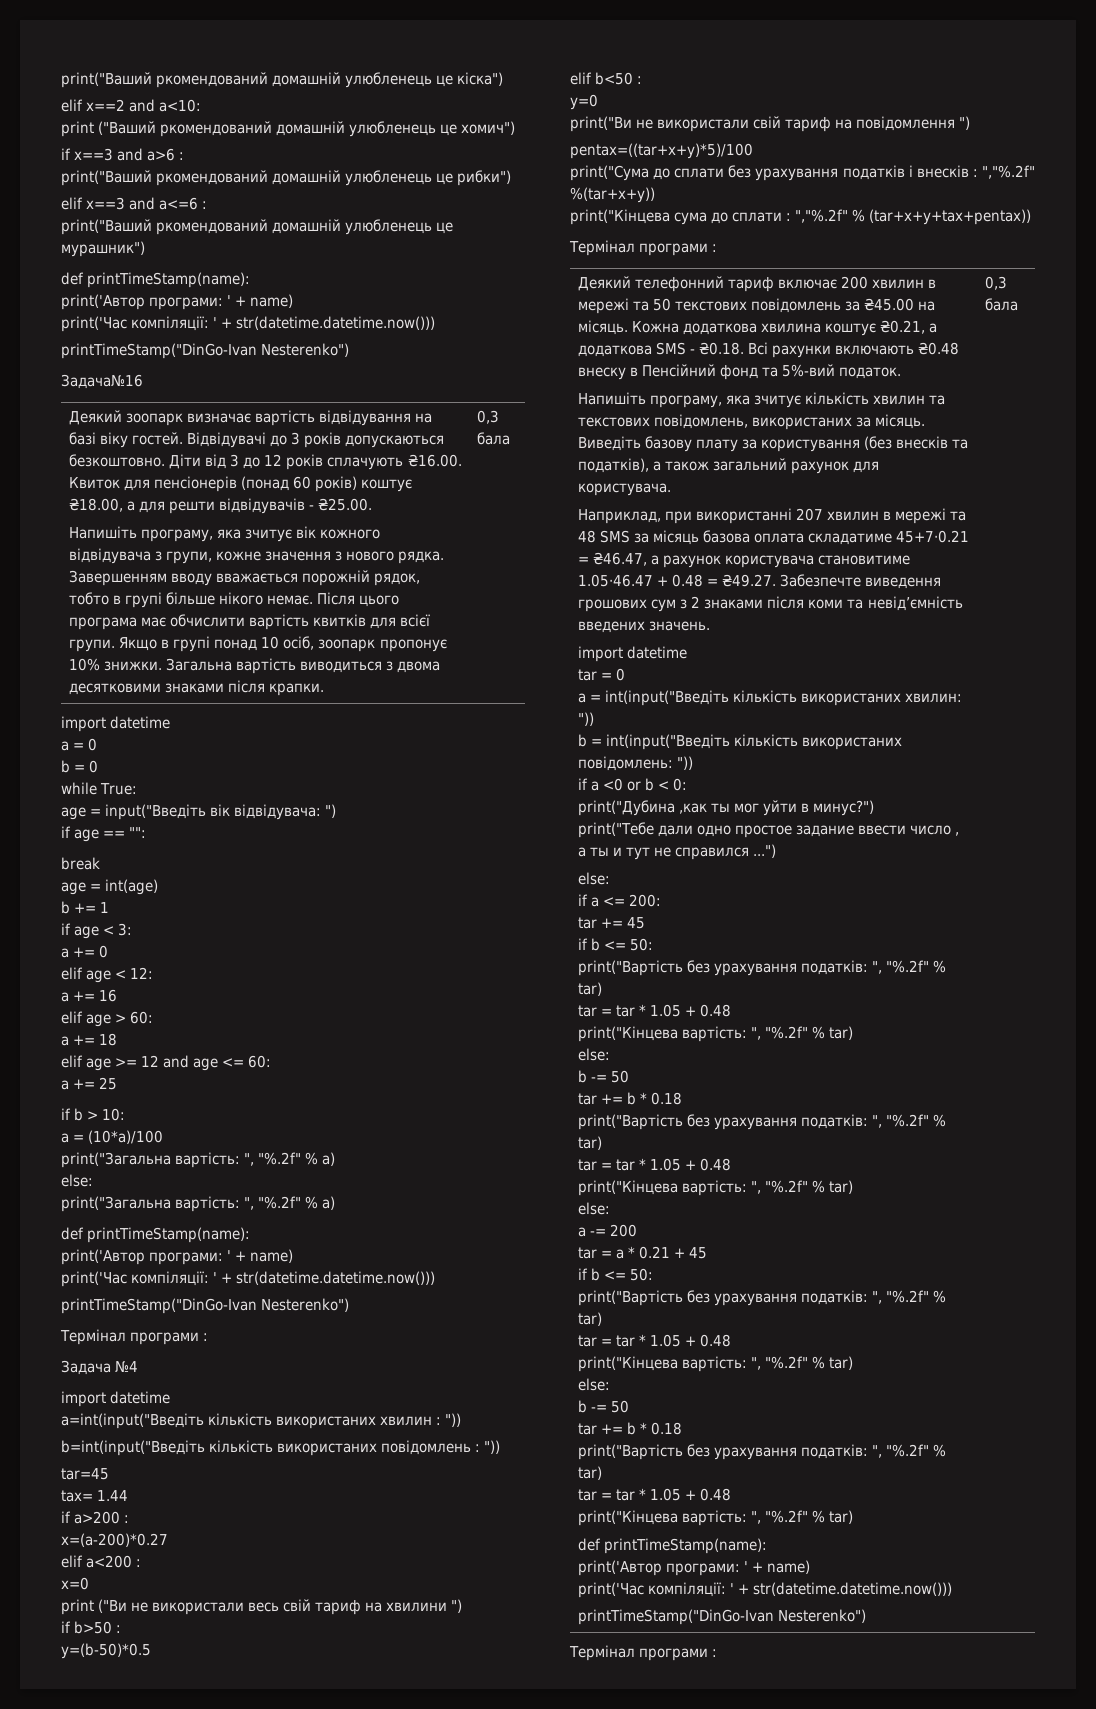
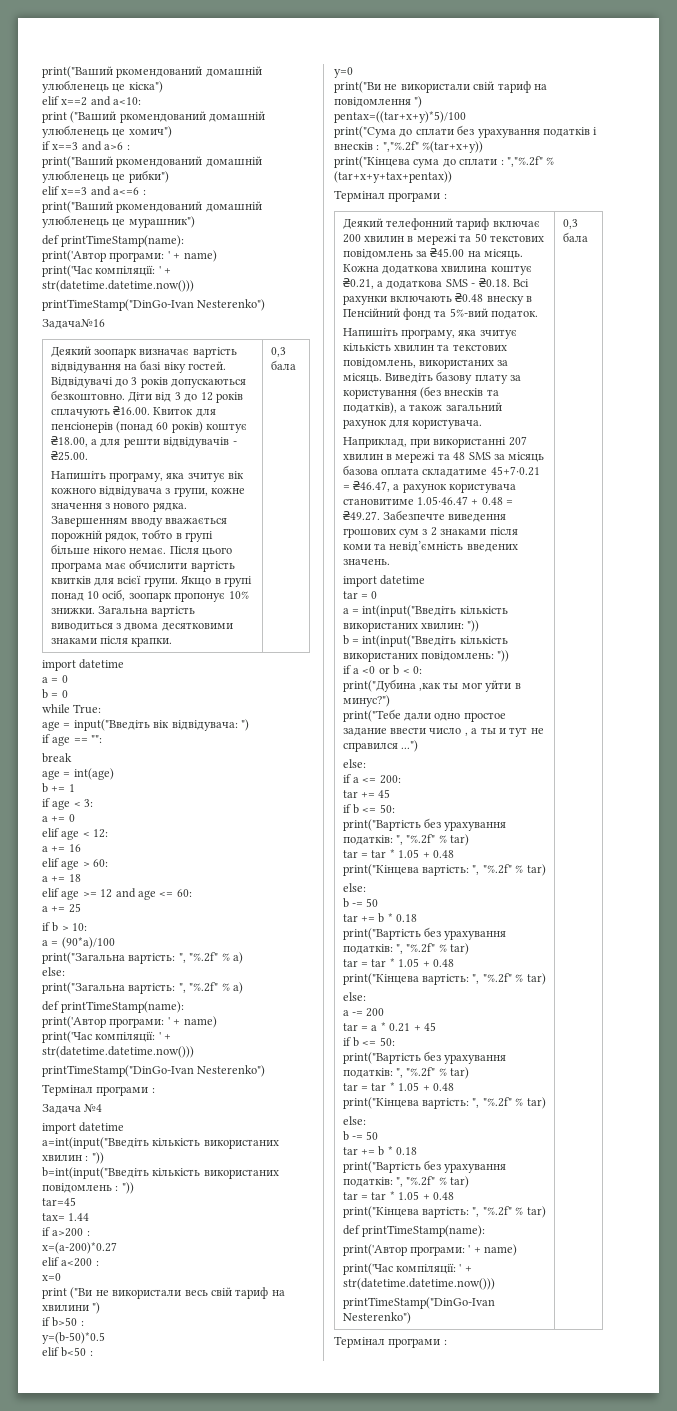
- a = (10*a)/100
+ a = (90*a)/100

